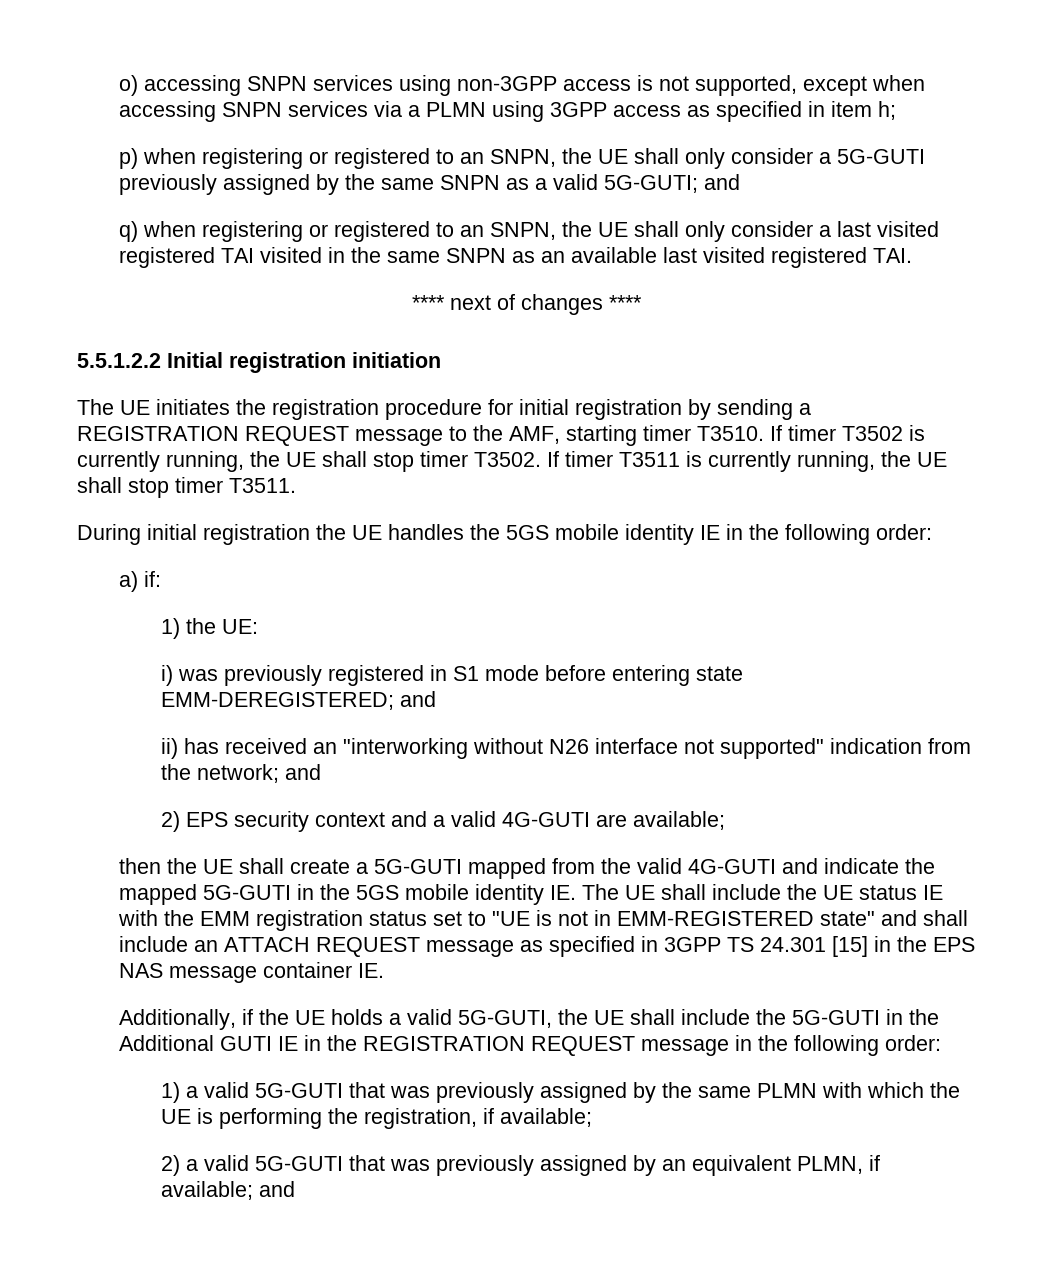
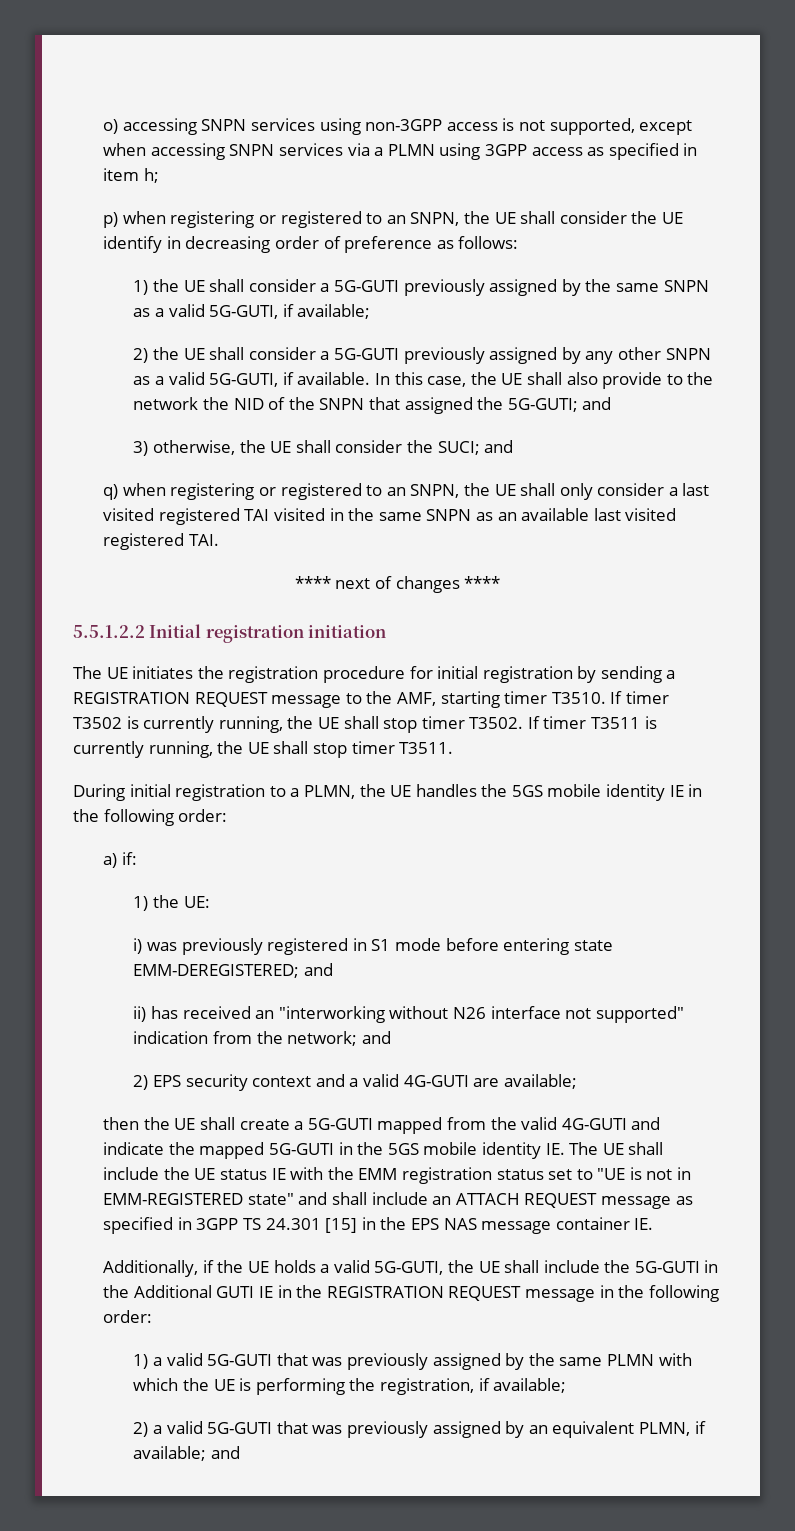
- p) when registering or registered to an SNPN, the UE shall only consider a 5G-GUTI previously assigned by the same SNPN as a valid 5G-GUTI; and
+ p) when registering or registered to an SNPN, the UE shall consider the UE identify in decreasing order of preference as follows:
+ 1) the UE shall consider a 5G-GUTI previously assigned by the same SNPN as a valid 5G-GUTI, if available;
+ 2) the UE shall consider a 5G-GUTI previously assigned by any other SNPN as a valid 5G-GUTI, if available. In this case, the UE shall also provide to the network the NID of the SNPN that assigned the 5G-GUTI; and
+ 3) otherwise, the UE shall consider the SUCI; and
- During initial registration the UE handles the 5GS mobile identity IE in the following order:
+ During initial registration to a PLMN, the UE handles the 5GS mobile identity IE in the following order:

